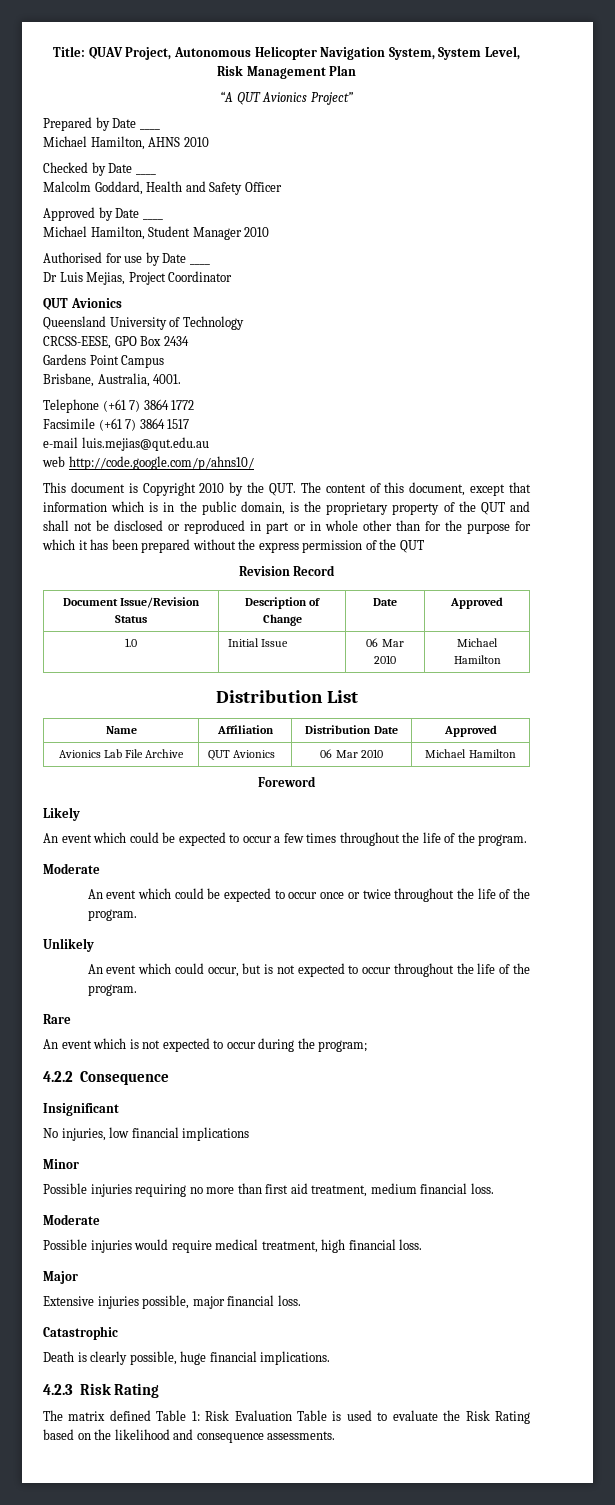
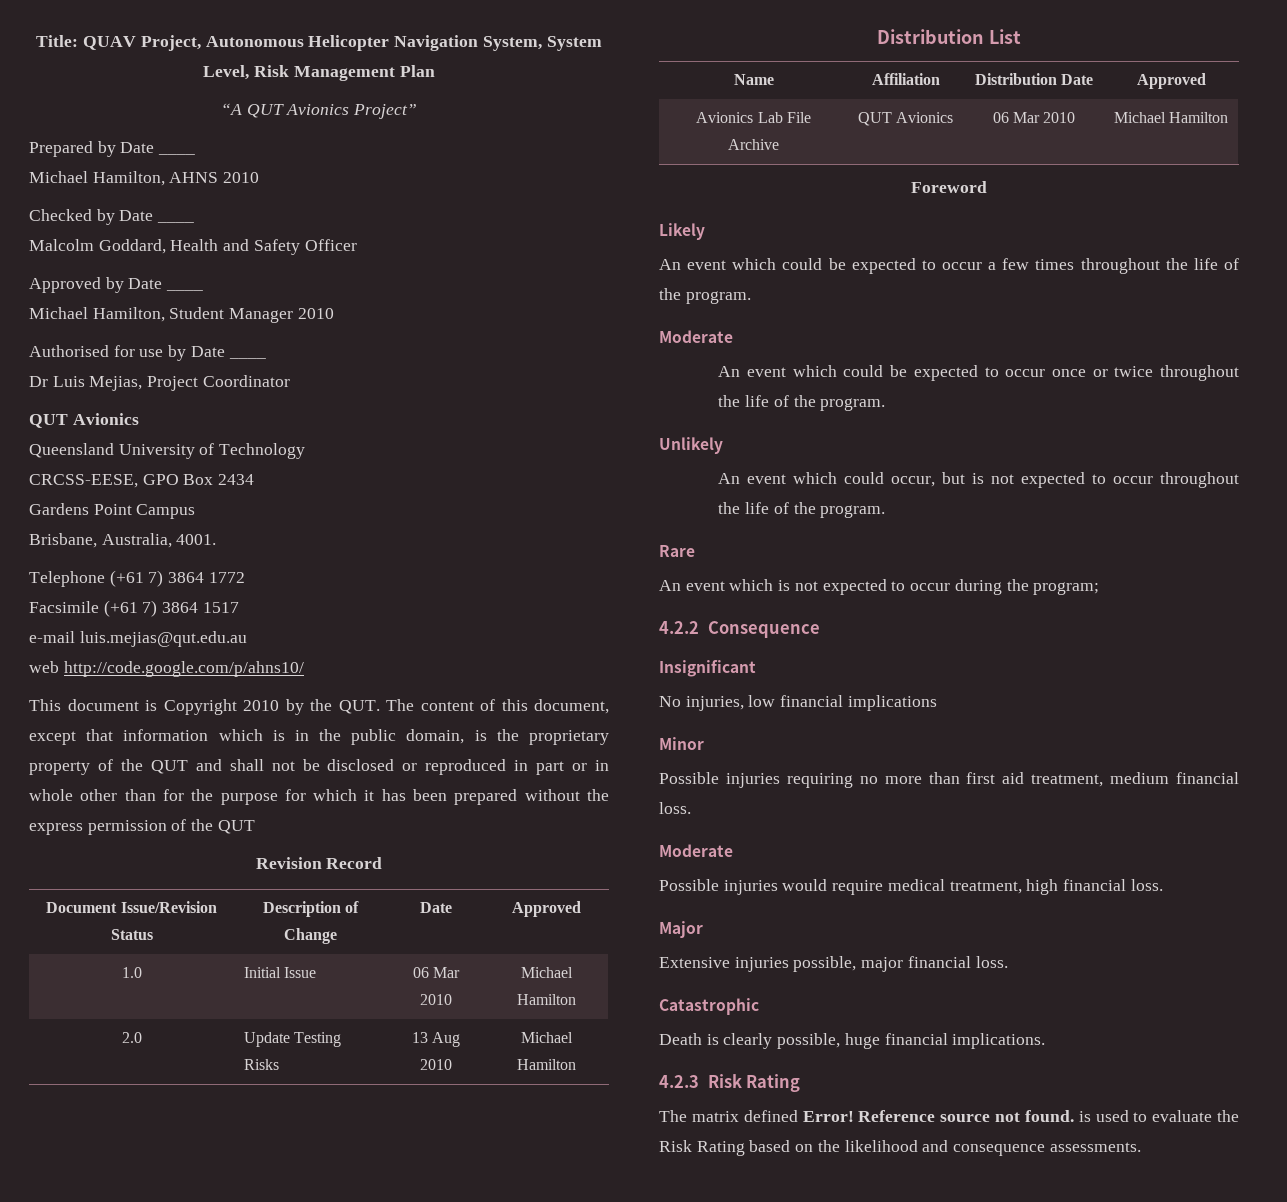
+ 2.0 | Update Testing Risks | 13 Aug 2010 | Michael Hamilton
- The matrix defined Table 1: Risk Evaluation Table is used to evaluate the Risk Rating based on the likelihood and consequence assessments.
+ The matrix defined Error! Reference source not found. is used to evaluate the Risk Rating based on the likelihood and consequence assessments.

